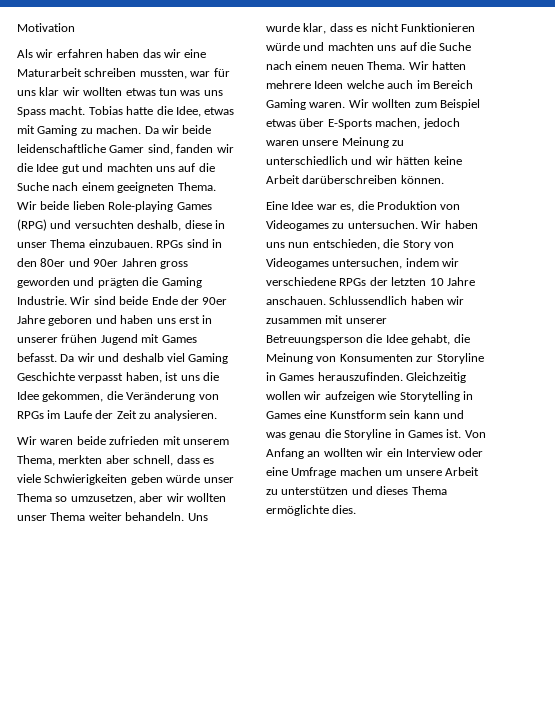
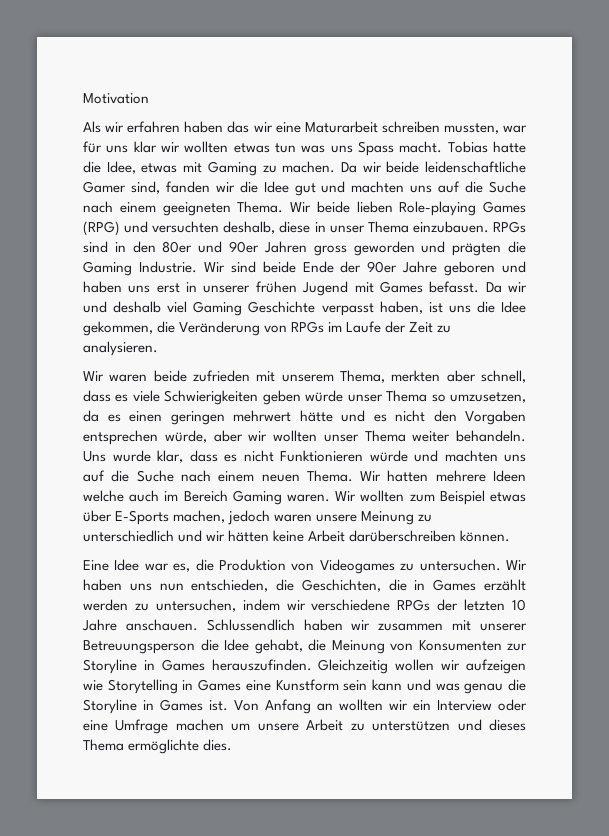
- Wir waren beide zufrieden mit unserem Thema, merkten aber schnell, dass es viele Schwierigkeiten geben würde unser Thema so umzusetzen, aber wir wollten unser Thema weiter behandeln.
+ Wir waren beide zufrieden mit unserem Thema, merkten aber schnell, dass es viele Schwierigkeiten geben würde unser Thema so umzusetzen, da es einen geringen mehrwert hätte und es nicht den Vorgaben entsprechen würde, aber wir wollten unser Thema weiter behandeln.
- Wir haben uns nun entschieden, die Story von Videogames untersuchen, indem wir verschiedene RPGs der letzten 10 Jahre anschauen.
+ Wir haben uns nun entschieden, die Geschichten, die in Games erzählt werden zu untersuchen, indem wir verschiedene RPGs der letzten 10 Jahre anschauen.

